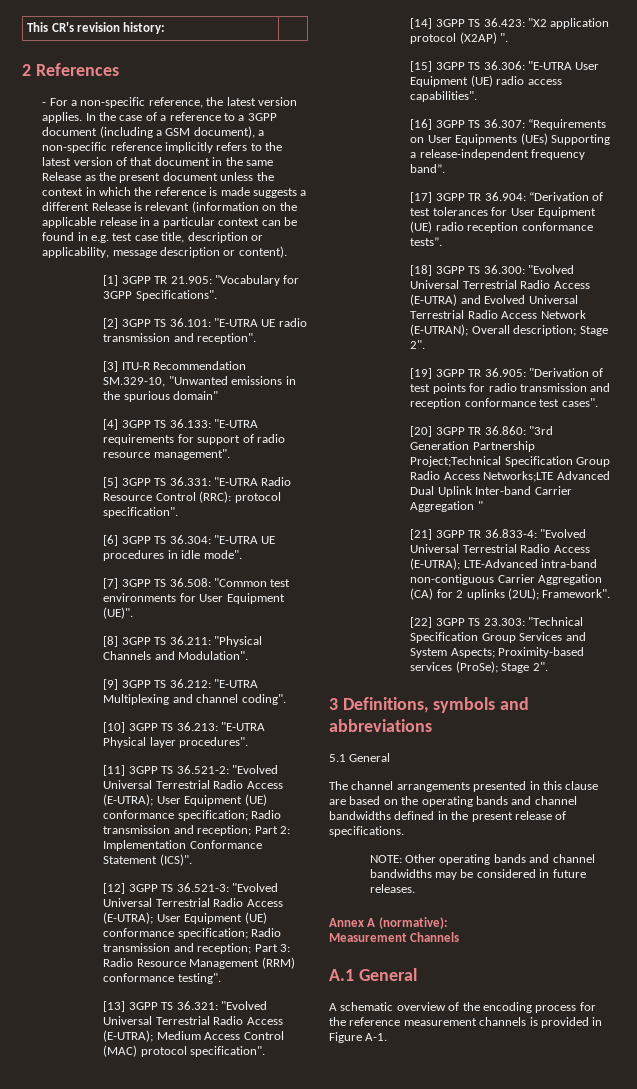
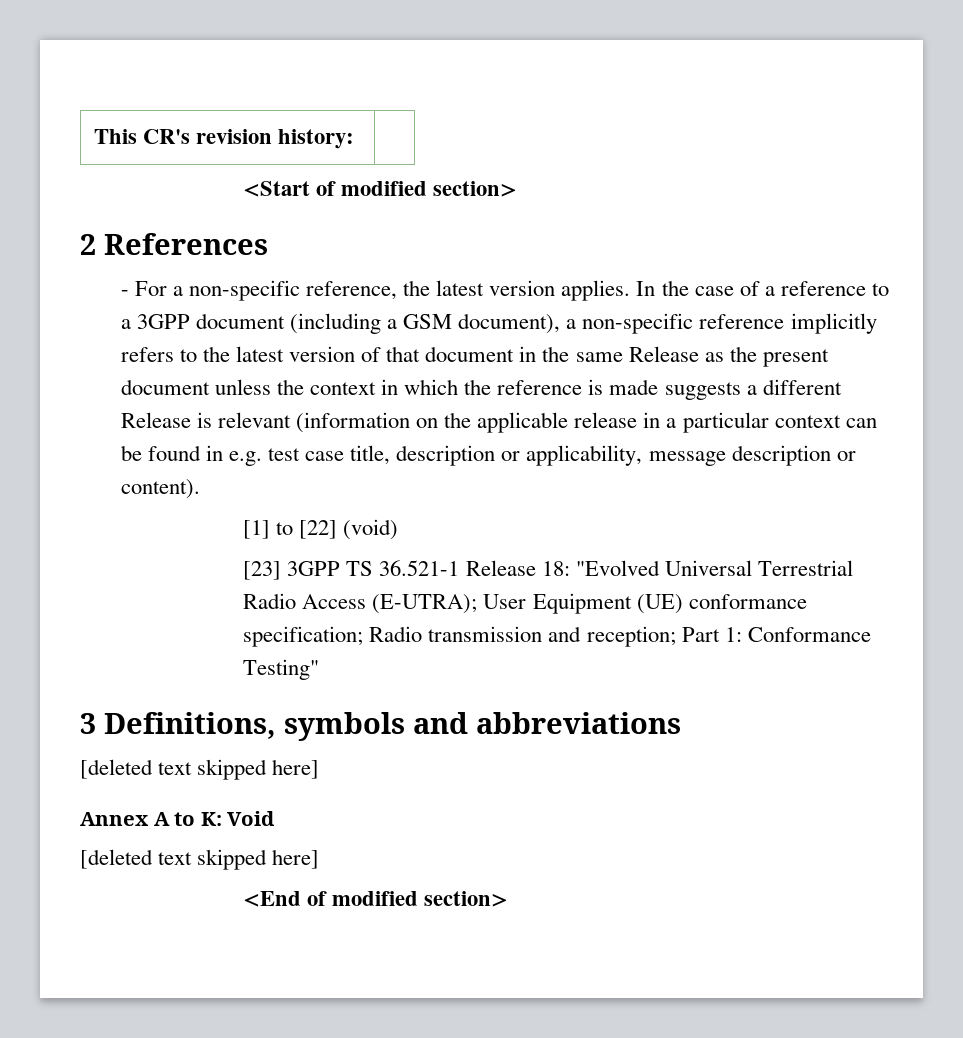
+ <Start of modified section>
- [1] 3GPP TR 21.905: "Vocabulary for 3GPP Specifications".
- [2] 3GPP TS 36.101: "E-UTRA UE radio transmission and reception".
- [3] ITU-R Recommendation SM.329-10, "Unwanted emissions in the spurious domain"
- [4] 3GPP TS 36.133: "E-UTRA requirements for support of radio resource management".
- [5] 3GPP TS 36.331: "E-UTRA Radio Resource Control (RRC): protocol specification".
- [6] 3GPP TS 36.304: "E-UTRA UE procedures in idle mode".
- [7] 3GPP TS 36.508: "Common test environments for User Equipment (UE)".
- [8] 3GPP TS 36.211: "Physical Channels and Modulation".
- [9] 3GPP TS 36.212: "E-UTRA Multiplexing and channel coding".
- [10] 3GPP TS 36.213: "E-UTRA Physical layer procedures".
- [11] 3GPP TS 36.521-2: "Evolved Universal Terrestrial Radio Access (E-UTRA); User Equipment (UE) conformance specification; Radio transmission and reception; Part 2: Implementation Conformance Statement (ICS)".
- [12] 3GPP TS 36.521-3: "Evolved Universal Terrestrial Radio Access (E-UTRA); User Equipment (UE) conformance specification; Radio transmission and reception; Part 3: Radio Resource Management (RRM) conformance testing".
- [13] 3GPP TS 36.321: "Evolved Universal Terrestrial Radio Access (E-UTRA); Medium Access Control (MAC) protocol specification".
- [14] 3GPP TS 36.423: "X2 application protocol (X2AP) ".
- [15] 3GPP TS 36.306: "E-UTRA User Equipment (UE) radio access capabilities".
- [16] 3GPP TS 36.307: “Requirements on User Equipments (UEs) Supporting a release-independent frequency band”.
- [17] 3GPP TR 36.904: “Derivation of test tolerances for User Equipment (UE) radio reception conformance tests”.
- [18] 3GPP TS 36.300: "Evolved Universal Terrestrial Radio Access (E-UTRA) and Evolved Universal Terrestrial Radio Access Network (E-UTRAN); Overall description; Stage 2".
- [19] 3GPP TR 36.905: "Derivation of test points for radio transmission and reception conformance test cases".
- [20] 3GPP TR 36.860: "3rd Generation Partnership Project;Technical Specification Group Radio Access Networks;LTE Advanced Dual Uplink Inter-band Carrier Aggregation "
- [21] 3GPP TR 36.833-4: "Evolved Universal Terrestrial Radio Access (E-UTRA); LTE-Advanced intra-band non-contiguous Carrier Aggregation (CA) for 2 uplinks (2UL); Framework".
- [22] 3GPP TS 23.303: "Technical Specification Group Services and System Aspects; Proximity-based services (ProSe); Stage 2".
+ [1] to [22] (void)
+ [23] 3GPP TS 36.521-1 Release 18: "Evolved Universal Terrestrial Radio Access (E-UTRA); User Equipment (UE) conformance specification; Radio transmission and reception; Part 1: Conformance Testing"
  3 Definitions, symbols and abbreviations
- 5.1 General
- The channel arrangements presented in this clause are based on the operating bands and channel bandwidths defined in the present release of specifications.
- NOTE: Other operating bands and channel bandwidths may be considered in future releases.
- Annex A (normative):
- Measurement Channels
- A.1 General
- A schematic overview of the encoding process for the reference measurement channels is provided in Figure A-1.
+ [deleted text skipped here]
+ Annex A to K: Void
+ [deleted text skipped here]
+ <End of modified section>

